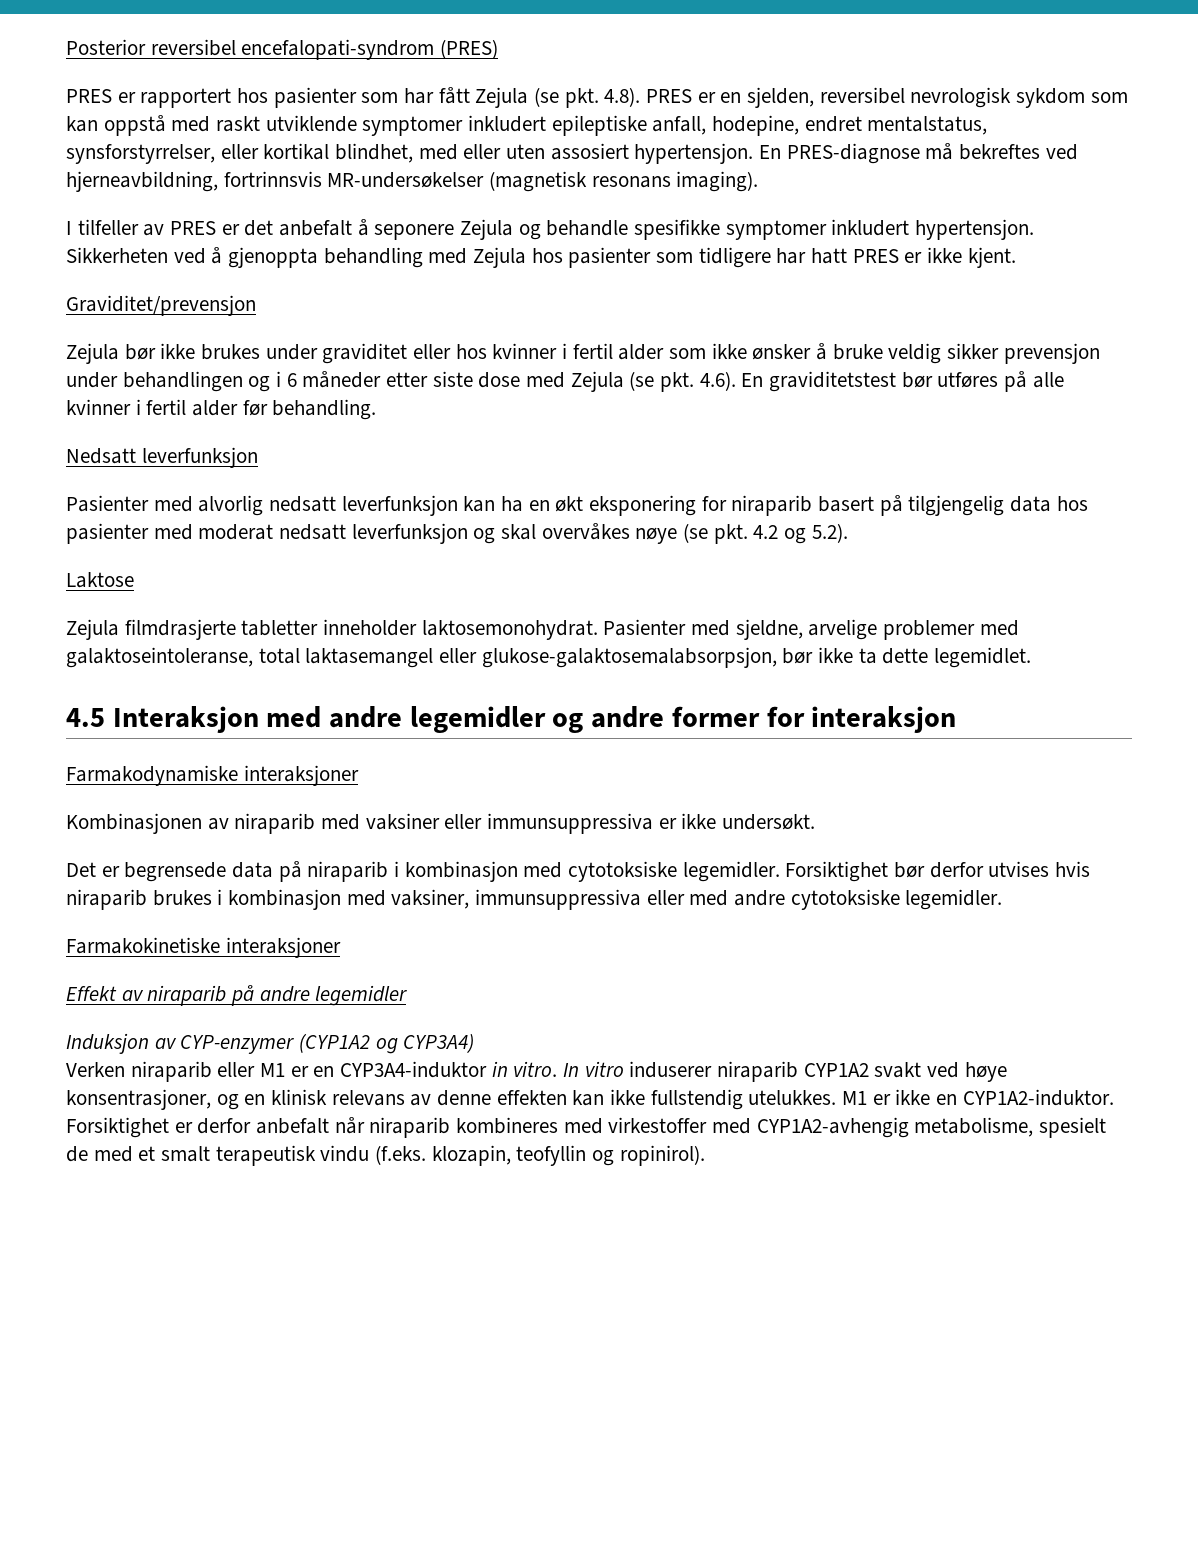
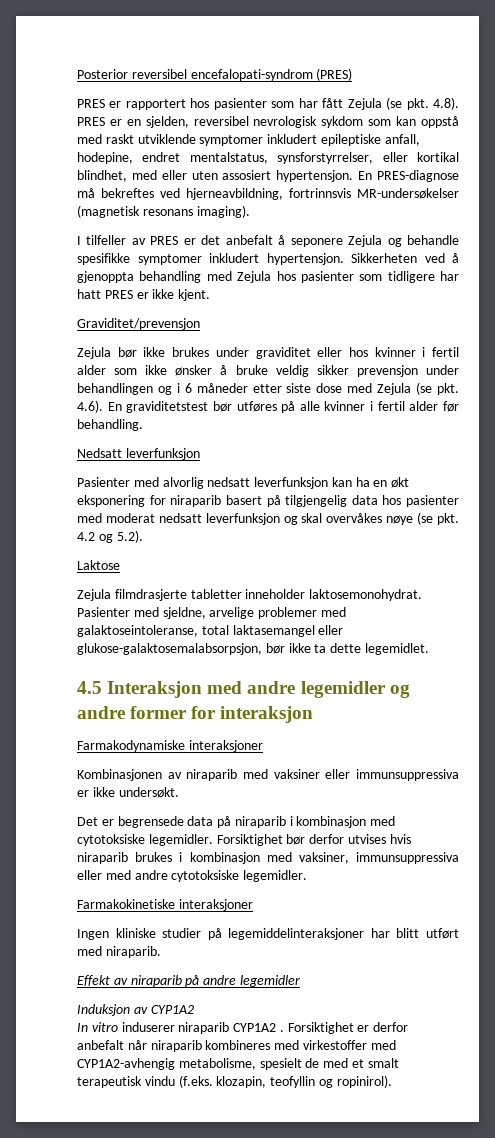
+ Ingen kliniske studier på legemiddelinteraksjoner har blitt utført med niraparib.
- Induksjon av CYP-enzymer (CYP1A2 og CYP3A4)
- Verken niraparib eller M1 er en CYP3A4-induktor in vitro. In vitro induserer niraparib CYP1A2 svakt ved høye konsentrasjoner, og en klinisk relevans av denne effekten kan ikke fullstendig utelukkes. M1 er ikke en CYP1A2-induktor.
+ Induksjon av CYP1A2
+ In vitro induserer niraparib CYP1A2 .

